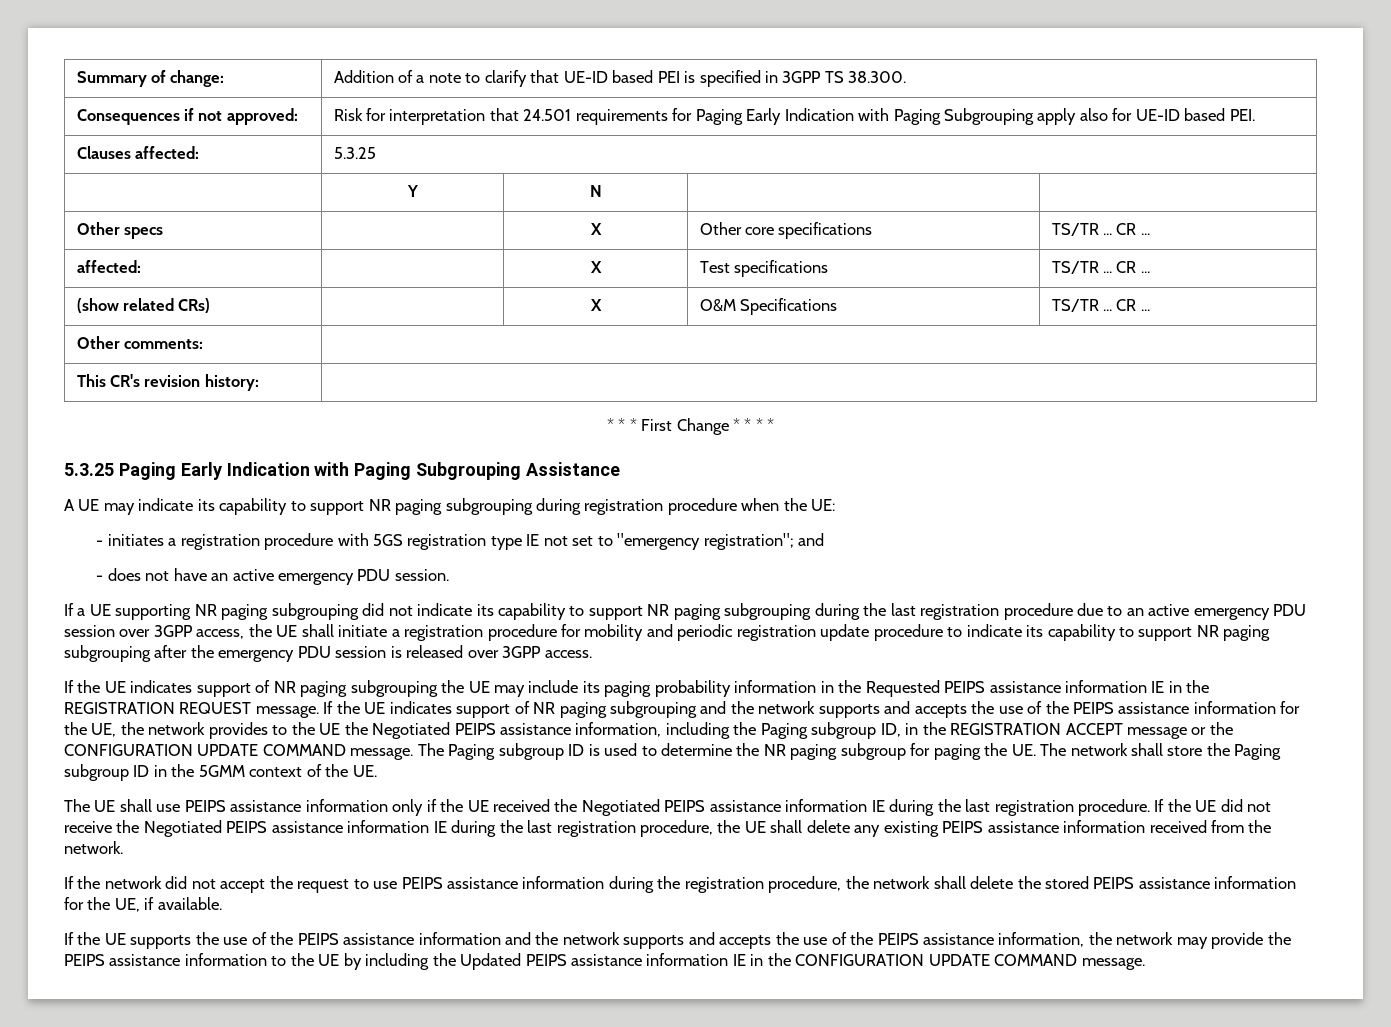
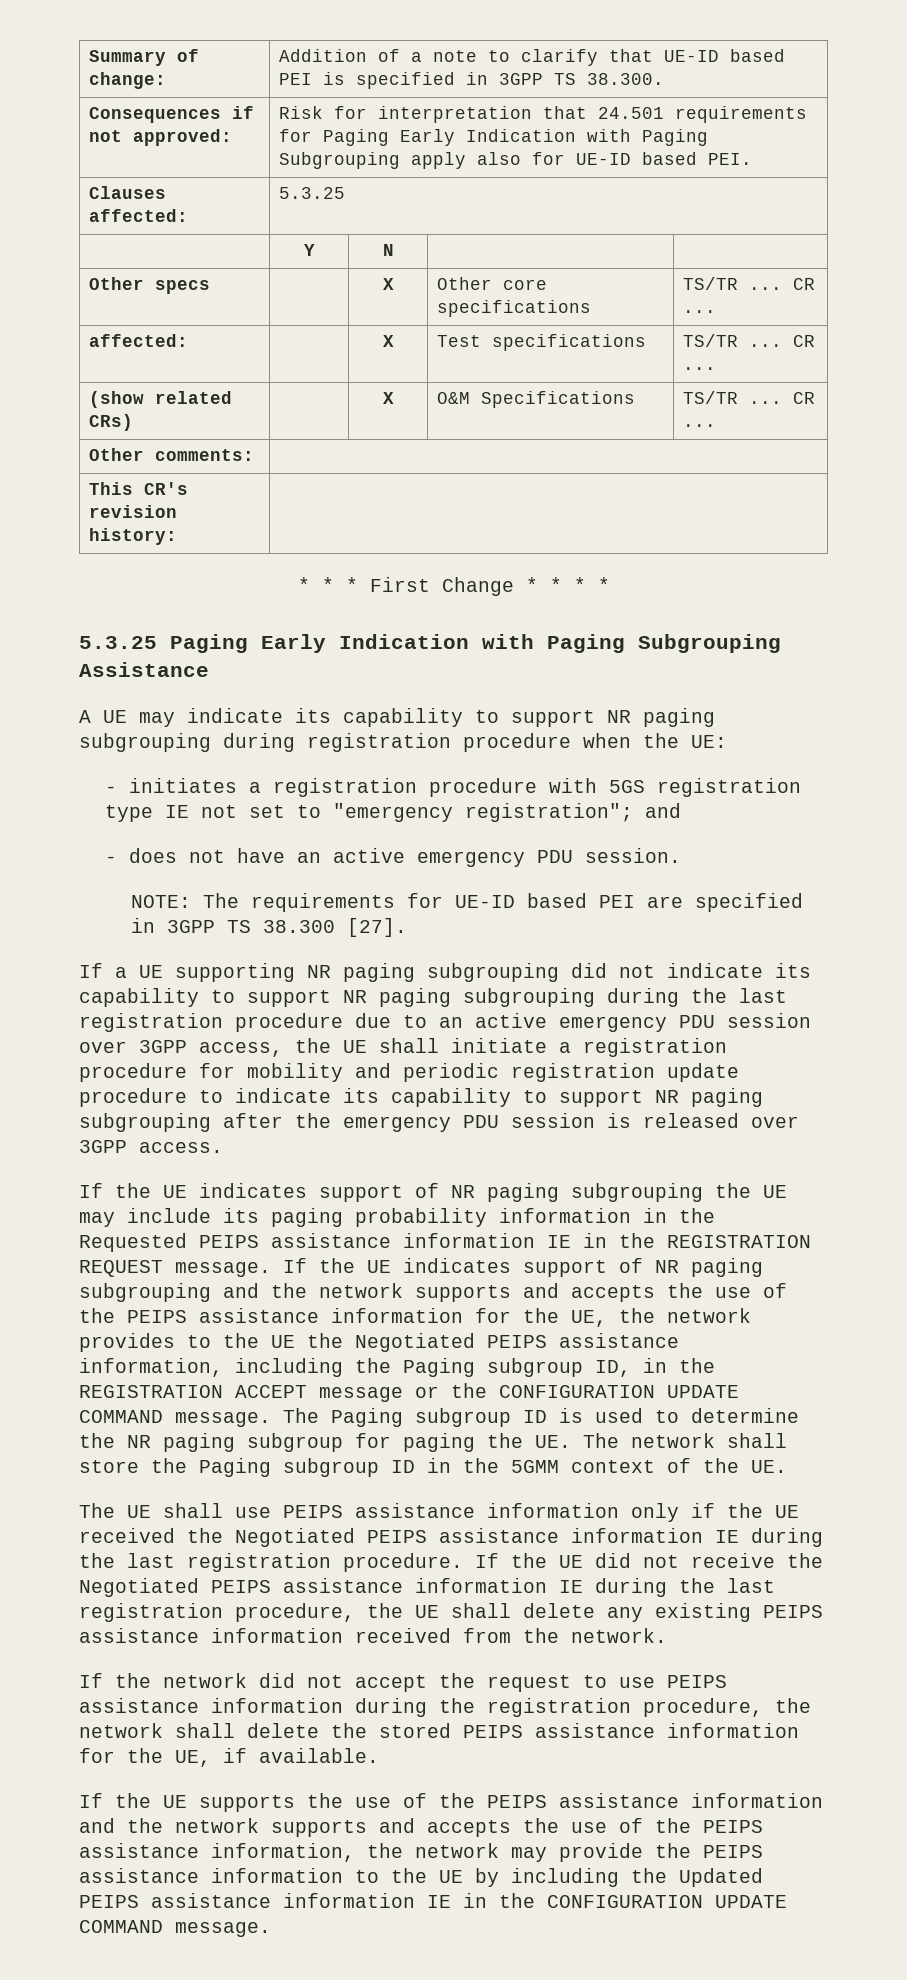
+ NOTE: The requirements for UE-ID based PEI are specified in 3GPP TS 38.300 [27].

